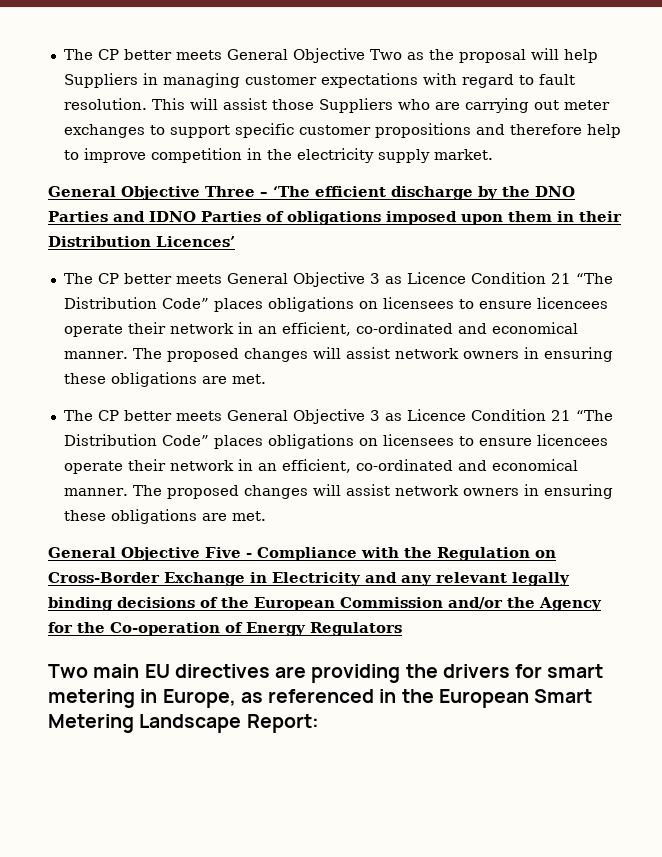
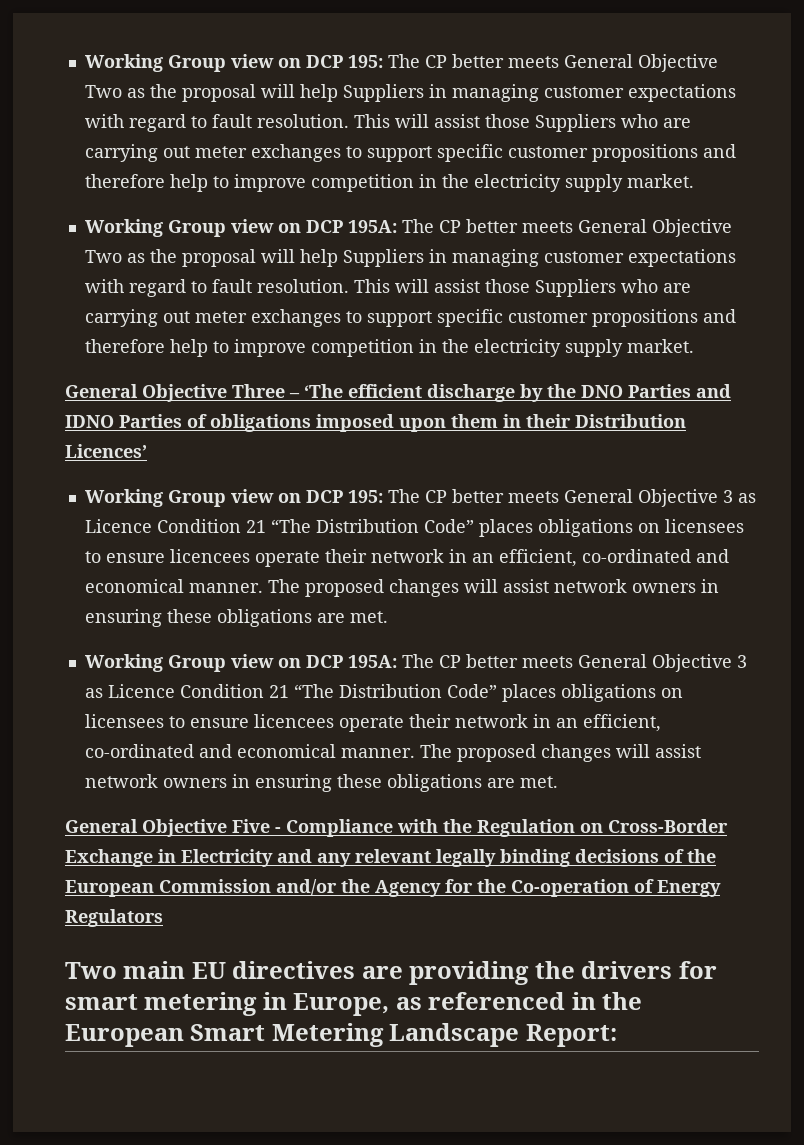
- The CP better meets General Objective Two as the proposal will help Suppliers in managing customer expectations with regard to fault resolution.
+ Working Group view on DCP 195: The CP better meets General Objective Two as the proposal will help Suppliers in managing customer expectations with regard to fault resolution. This will assist those Suppliers who are carrying out meter exchanges to support specific customer propositions and therefore help to improve competition in the electricity supply market.
+ Working Group view on DCP 195A: The CP better meets General Objective Two as the proposal will help Suppliers in managing customer expectations with regard to fault resolution.
  General Objective Three – ‘The efficient discharge by the DNO Parties and IDNO Parties of obligations imposed upon them in their Distribution Licences’
- The CP better meets General Objective 3 as Licence Condition 21 “The Distribution Code” places obligations on licensees to ensure licencees operate their network in an efficient, co-ordinated and economical manner. The proposed changes will assist network owners in ensuring these obligations are met.
- The CP better meets General Objective 3 as Licence Condition 21 “The Distribution Code” places obligations on licensees to ensure licencees operate their network in an efficient, co-ordinated and economical manner.
+ Working Group view on DCP 195: The CP better meets General Objective 3 as Licence Condition 21 “The Distribution Code” places obligations on licensees to ensure licencees operate their network in an efficient, co-ordinated and economical manner. The proposed changes will assist network owners in ensuring these obligations are met.
+ Working Group view on DCP 195A: The CP better meets General Objective 3 as Licence Condition 21 “The Distribution Code” places obligations on licensees to ensure licencees operate their network in an efficient, co-ordinated and economical manner.

